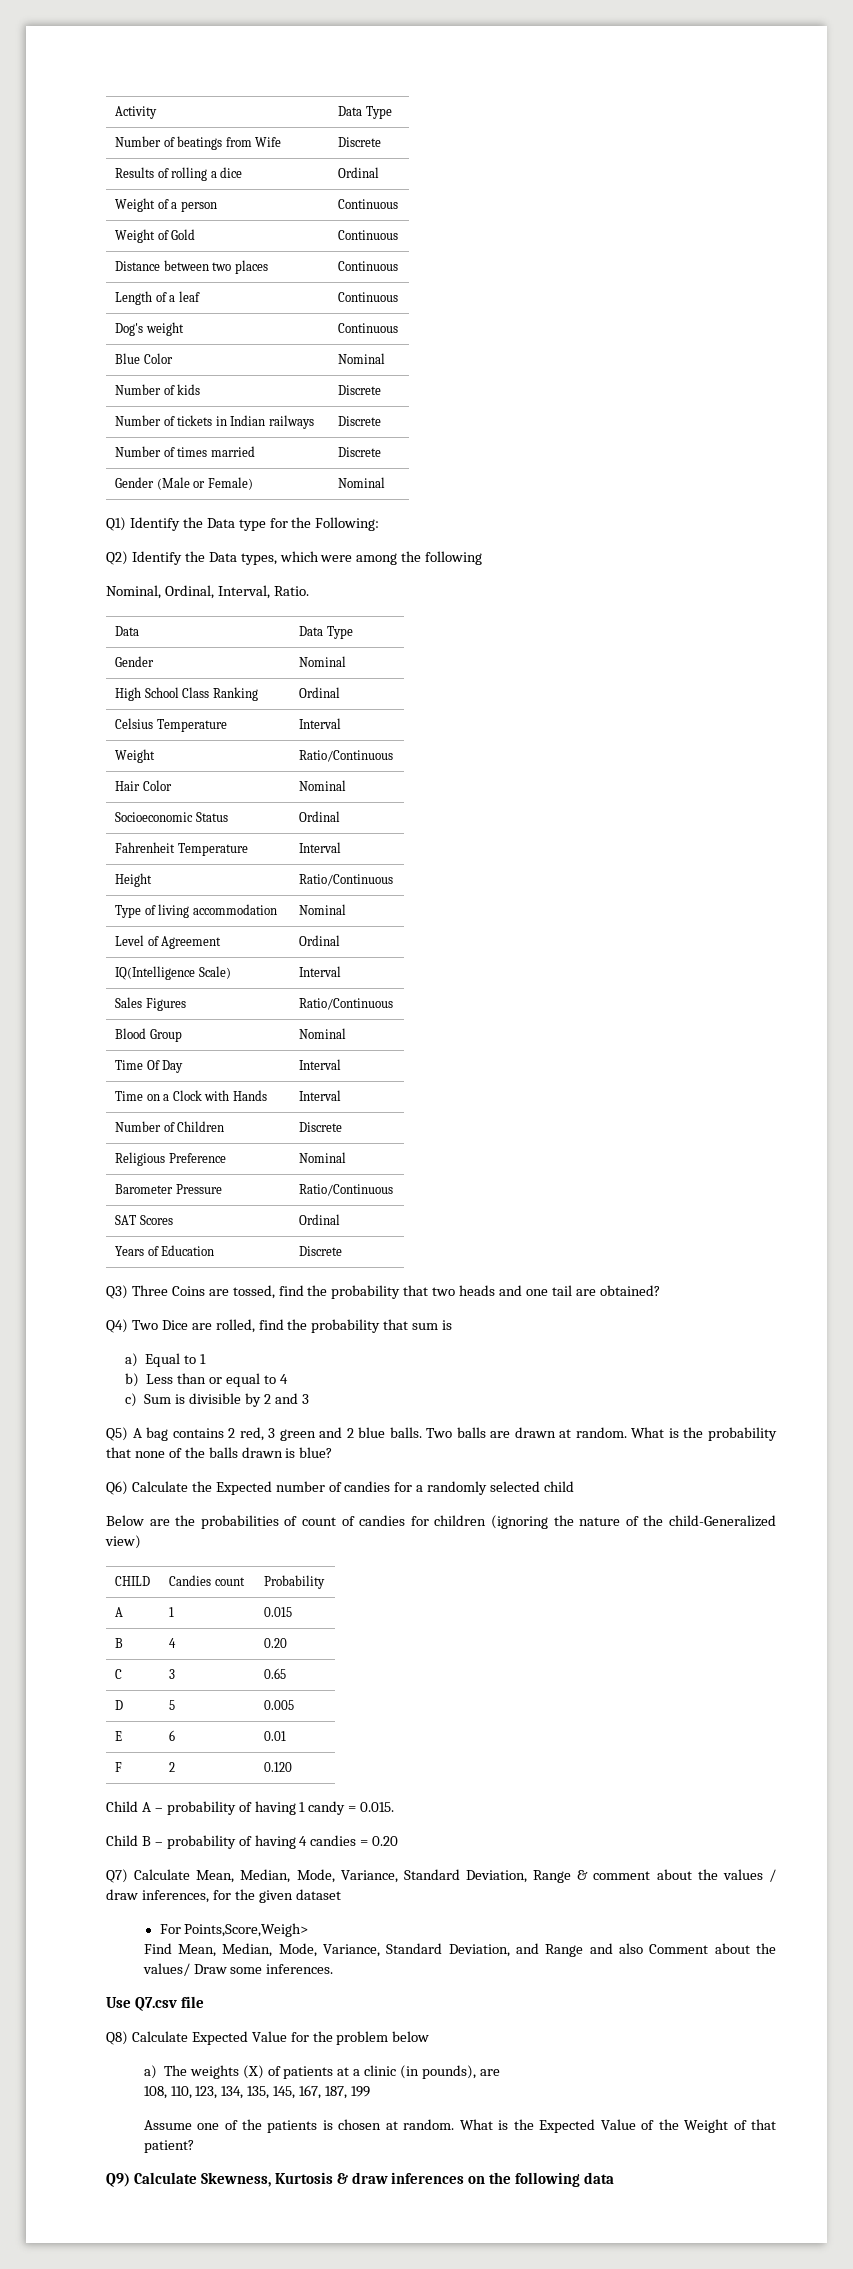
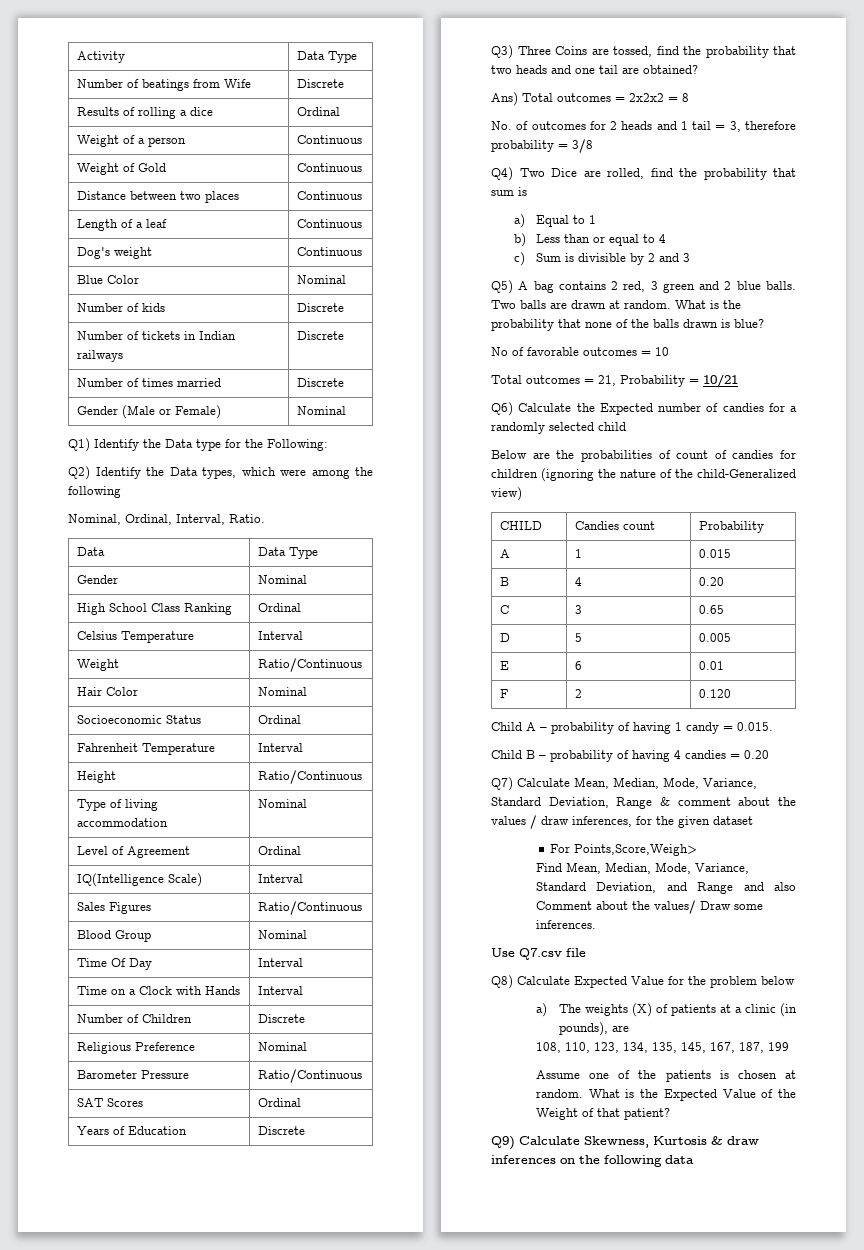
+ Ans) Total outcomes = 2x2x2 = 8
+ No. of outcomes for 2 heads and 1 tail = 3, therefore probability = 3/8
+ No of favorable outcomes = 10
+ Total outcomes = 21, Probability = 10/21

